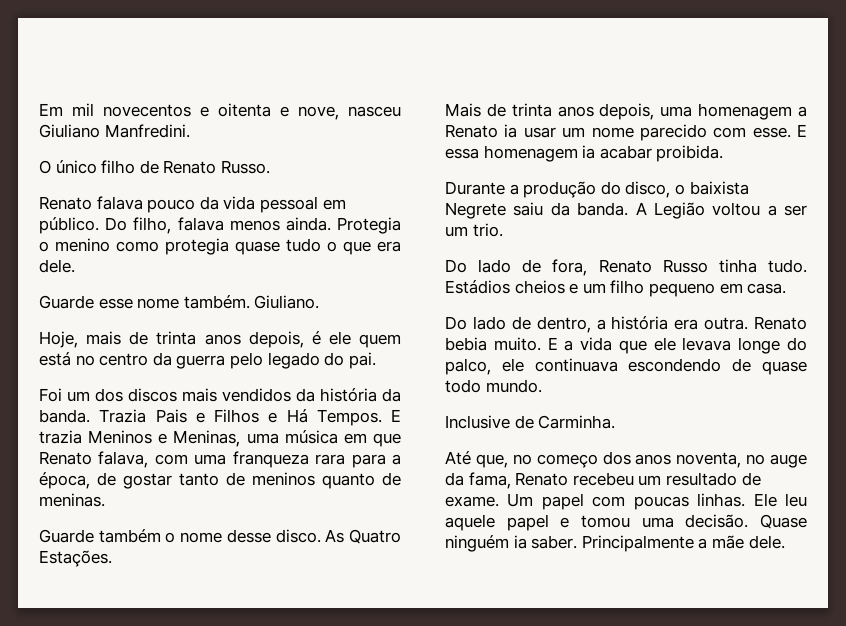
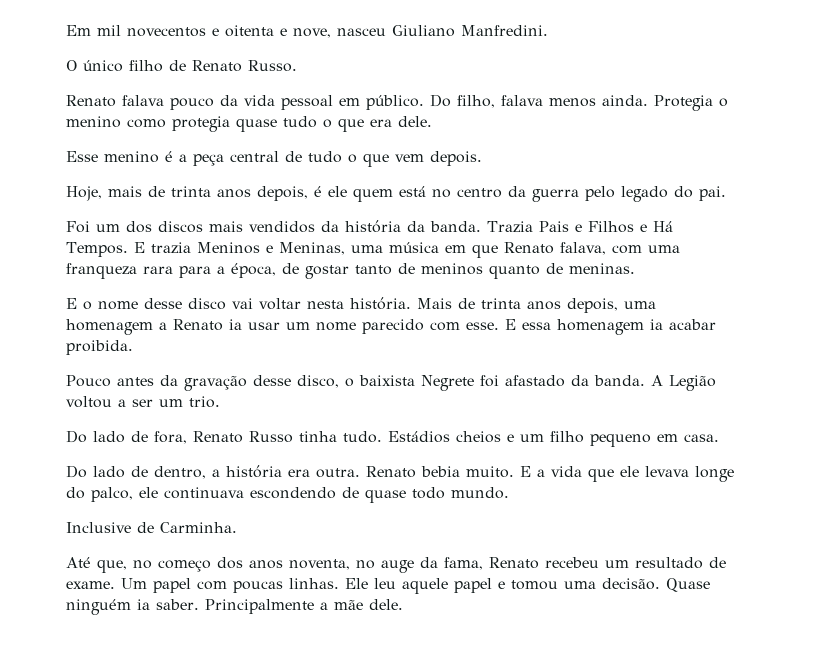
- Guarde esse nome também. Giuliano.
+ Esse menino é a peça central de tudo o que vem depois.
- Guarde também o nome desse disco. As Quatro Estações.
- Mais de trinta anos depois, uma homenagem a Renato ia usar um nome parecido com esse.
+ E o nome desse disco vai voltar nesta história. Mais de trinta anos depois, uma homenagem a Renato ia usar um nome parecido com esse.
- Durante a produção do disco, o baixista Negrete saiu da banda.
+ Pouco antes da gravação desse disco, o baixista Negrete foi afastado da banda.

